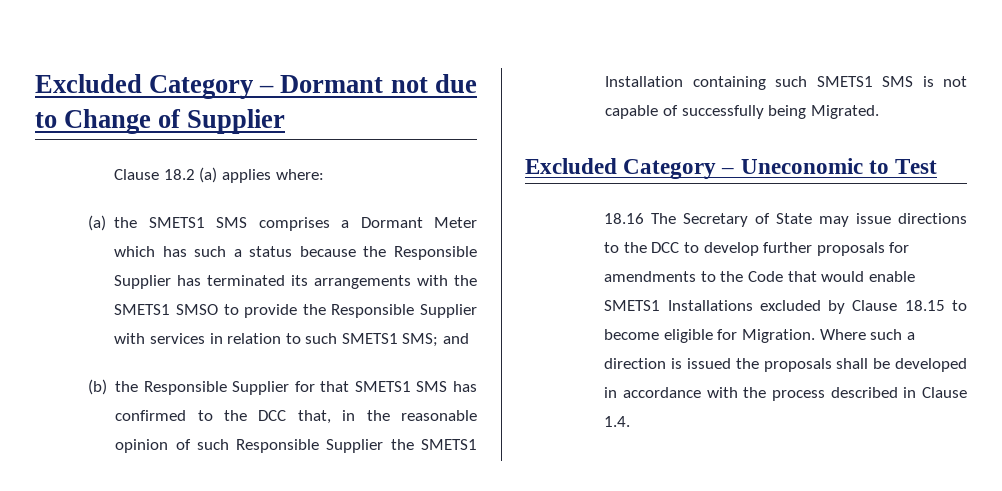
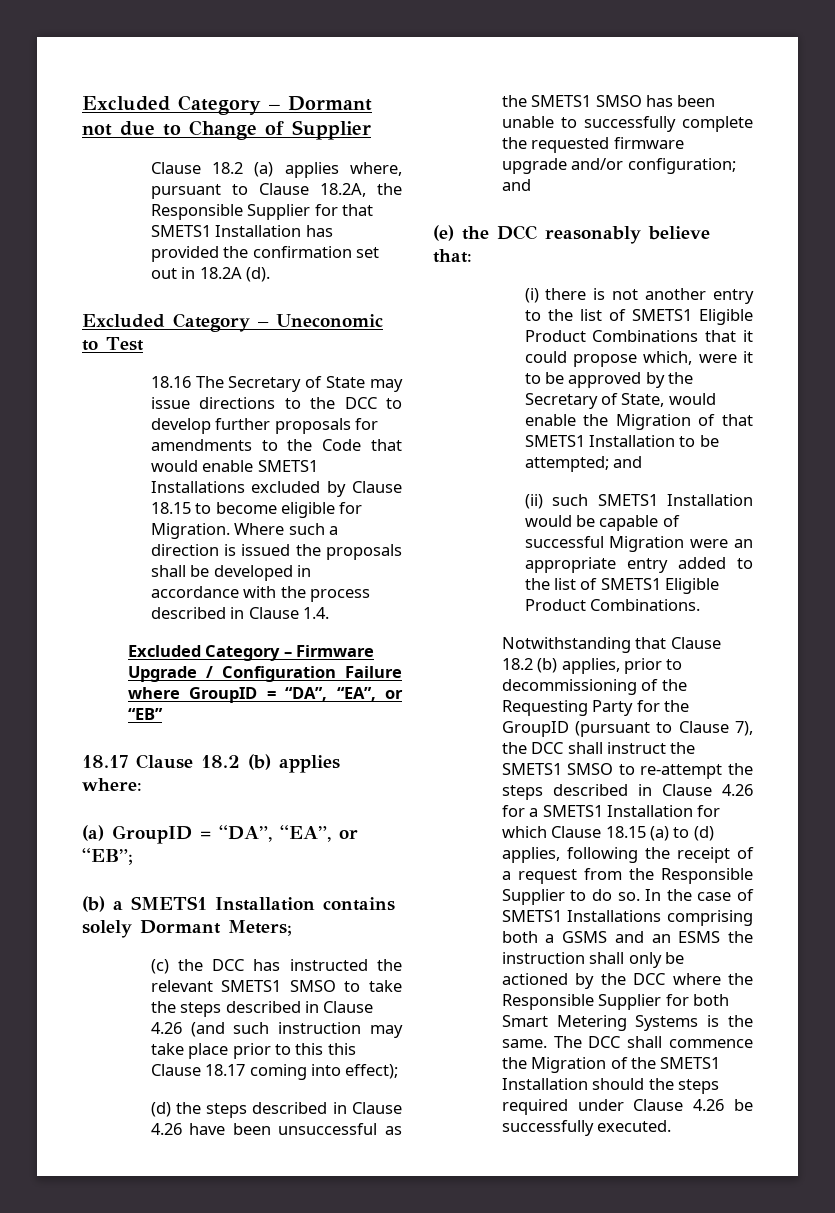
- Clause 18.2 (a) applies where:
- (a) the SMETS1 SMS comprises a Dormant Meter which has such a status because the Responsible Supplier has terminated its arrangements with the SMETS1 SMSO to provide the Responsible Supplier with services in relation to such SMETS1 SMS; and
- (b) the Responsible Supplier for that SMETS1 SMS has confirmed to the DCC that, in the reasonable opinion of such Responsible Supplier the SMETS1 Installation containing such SMETS1 SMS is not capable of successfully being Migrated.
+ Clause 18.2 (a) applies where, pursuant to Clause 18.2A, the Responsible Supplier for that SMETS1 Installation has provided the confirmation set out in 18.2A (d).
+ Excluded Category – Firmware Upgrade / Configuration Failure where GroupID = “DA”, “EA”, or “EB”
+ 18.17 Clause 18.2 (b) applies where:
+ (a) GroupID = “DA”, “EA”, or “EB”;
+ (b) a SMETS1 Installation contains solely Dormant Meters;
+ (c) the DCC has instructed the relevant SMETS1 SMSO to take the steps described in Clause 4.26 (and such instruction may take place prior to this this Clause 18.17 coming into effect);
+ (d) the steps described in Clause 4.26 have been unsuccessful as the SMETS1 SMSO has been unable to successfully complete the requested firmware upgrade and/or configuration; and
+ (e) the DCC reasonably believe that:
+ (i) there is not another entry to the list of SMETS1 Eligible Product Combinations that it could propose which, were it to be approved by the Secretary of State, would enable the Migration of that SMETS1 Installation to be attempted; and
+ (ii) such SMETS1 Installation would be capable of successful Migration were an appropriate entry added to the list of SMETS1 Eligible Product Combinations.
+ Notwithstanding that Clause 18.2 (b) applies, prior to decommissioning of the Requesting Party for the GroupID (pursuant to Clause 7), the DCC shall instruct the SMETS1 SMSO to re-attempt the steps described in Clause 4.26 for a SMETS1 Installation for which Clause 18.15 (a) to (d) applies, following the receipt of a request from the Responsible Supplier to do so. In the case of SMETS1 Installations comprising both a GSMS and an ESMS the instruction shall only be actioned by the DCC where the Responsible Supplier for both Smart Metering Systems is the same. The DCC shall commence the Migration of the SMETS1 Installation should the steps required under Clause 4.26 be successfully executed.

